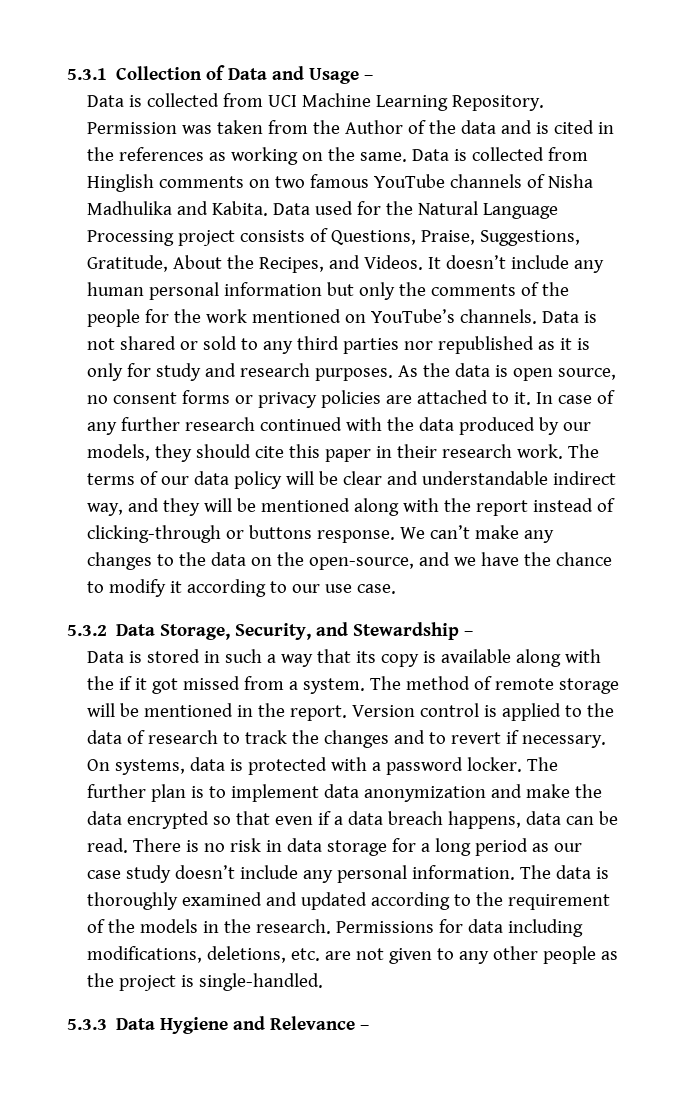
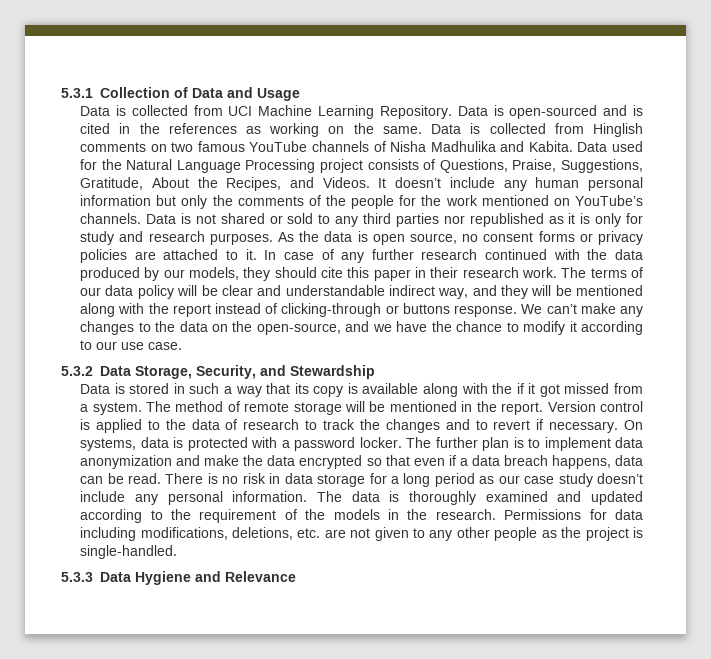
- 5.3.1 Collection of Data and Usage –
+ 5.3.1 Collection of Data and Usage
- Permission was taken from the Author of the data and is cited in the references as working on the same.
+ Data is open-sourced and is cited in the references as working on the same.
- 5.3.2 Data Storage, Security, and Stewardship –
+ 5.3.2 Data Storage, Security, and Stewardship
- 5.3.3 Data Hygiene and Relevance –
+ 5.3.3 Data Hygiene and Relevance

